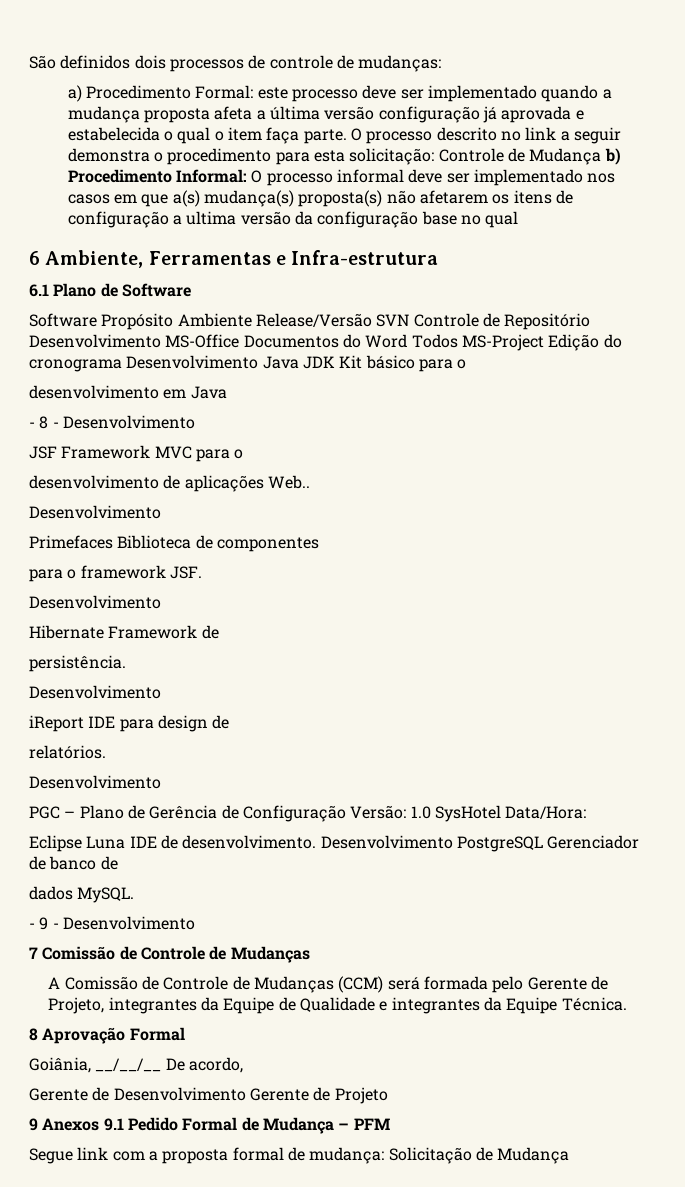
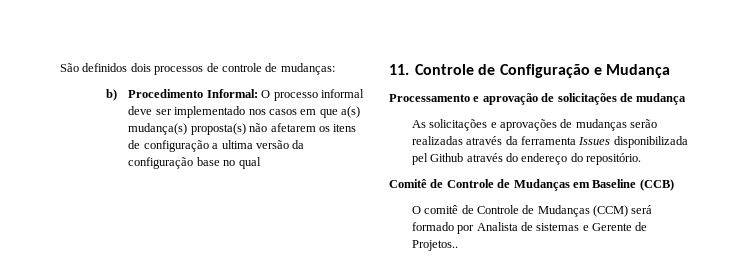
- a) Procedimento Formal: este processo deve ser implementado quando a mudança proposta afeta a última versão configuração já aprovada e estabelecida o qual o item faça parte. O processo descrito no link a seguir demonstra o procedimento para esta solicitação: Controle de Mudança b) Procedimento Informal: O processo informal deve ser implementado nos casos em que a(s) mudança(s) proposta(s) não afetarem os itens de configuração a ultima versão da configuração base no qual
+ b) Procedimento Informal: O processo informal deve ser implementado nos casos em que a(s) mudança(s) proposta(s) não afetarem os itens de configuração a ultima versão da configuração base no qual
- 6 Ambiente, Ferramentas e Infra-estrutura
- 6.1 Plano de Software
- Software Propósito Ambiente Release/Versão SVN Controle de Repositório Desenvolvimento MS-Office Documentos do Word Todos MS-Project Edição do cronograma Desenvolvimento Java JDK Kit básico para o
- desenvolvimento em Java
- - 8 - Desenvolvimento
- JSF Framework MVC para o
- desenvolvimento de aplicações Web..
- Desenvolvimento
- Primefaces Biblioteca de componentes
- para o framework JSF.
- Desenvolvimento
- Hibernate Framework de
- persistência.
- Desenvolvimento
- iReport IDE para design de
- relatórios.
- Desenvolvimento
- PGC – Plano de Gerência de Configuração Versão: 1.0 SysHotel Data/Hora:
- Eclipse Luna IDE de desenvolvimento. Desenvolvimento PostgreSQL Gerenciador de banco de
- dados MySQL.
- - 9 - Desenvolvimento
- 7 Comissão de Controle de Mudanças
- A Comissão de Controle de Mudanças (CCM) será formada pelo Gerente de Projeto, integrantes da Equipe de Qualidade e integrantes da Equipe Técnica.
- 8 Aprovação Formal
- Goiânia, __/__/__ De acordo,
- Gerente de Desenvolvimento Gerente de Projeto
- 9 Anexos 9.1 Pedido Formal de Mudança – PFM
- Segue link com a proposta formal de mudança: Solicitação de Mudança
+ 11. Controle de Configuração e Mudança
+ Processamento e aprovação de solicitações de mudança
+ As solicitações e aprovações de mudanças serão realizadas através da ferramenta Issues disponibilizada pel Github através do endereço do repositório.
+ Comitê de Controle de Mudanças em Baseline (CCB)
+ O comitê de Controle de Mudanças (CCM) será formado por Analista de sistemas e Gerente de Projetos..

